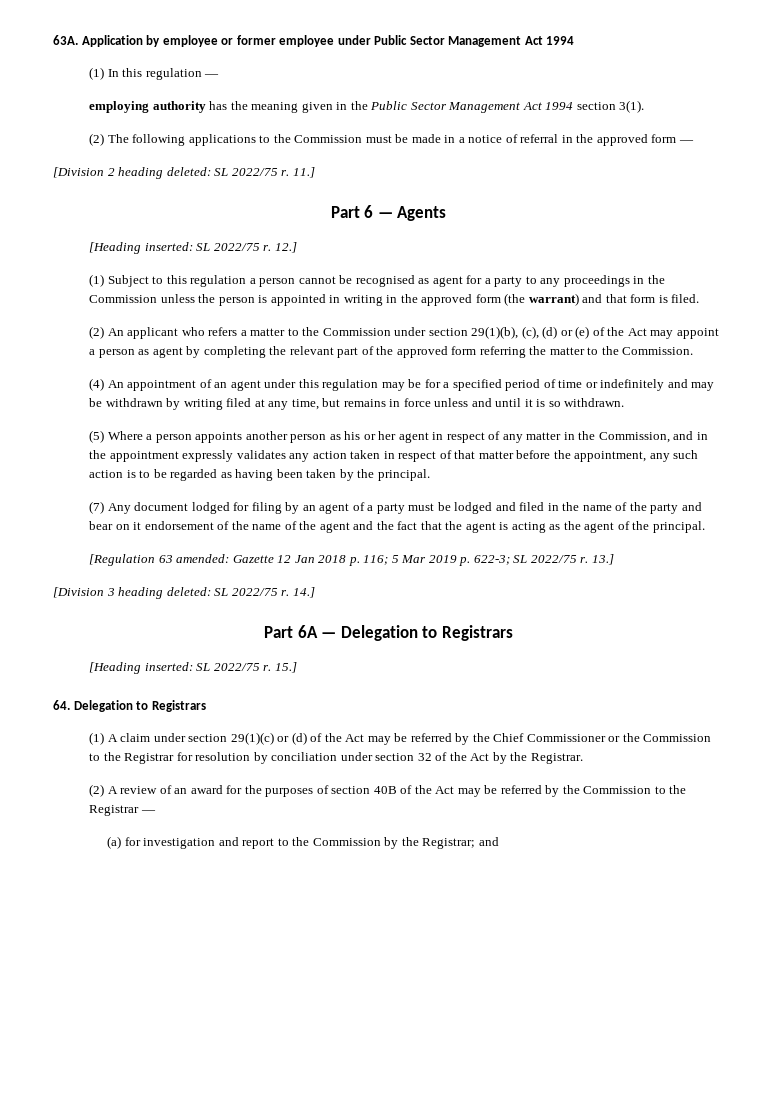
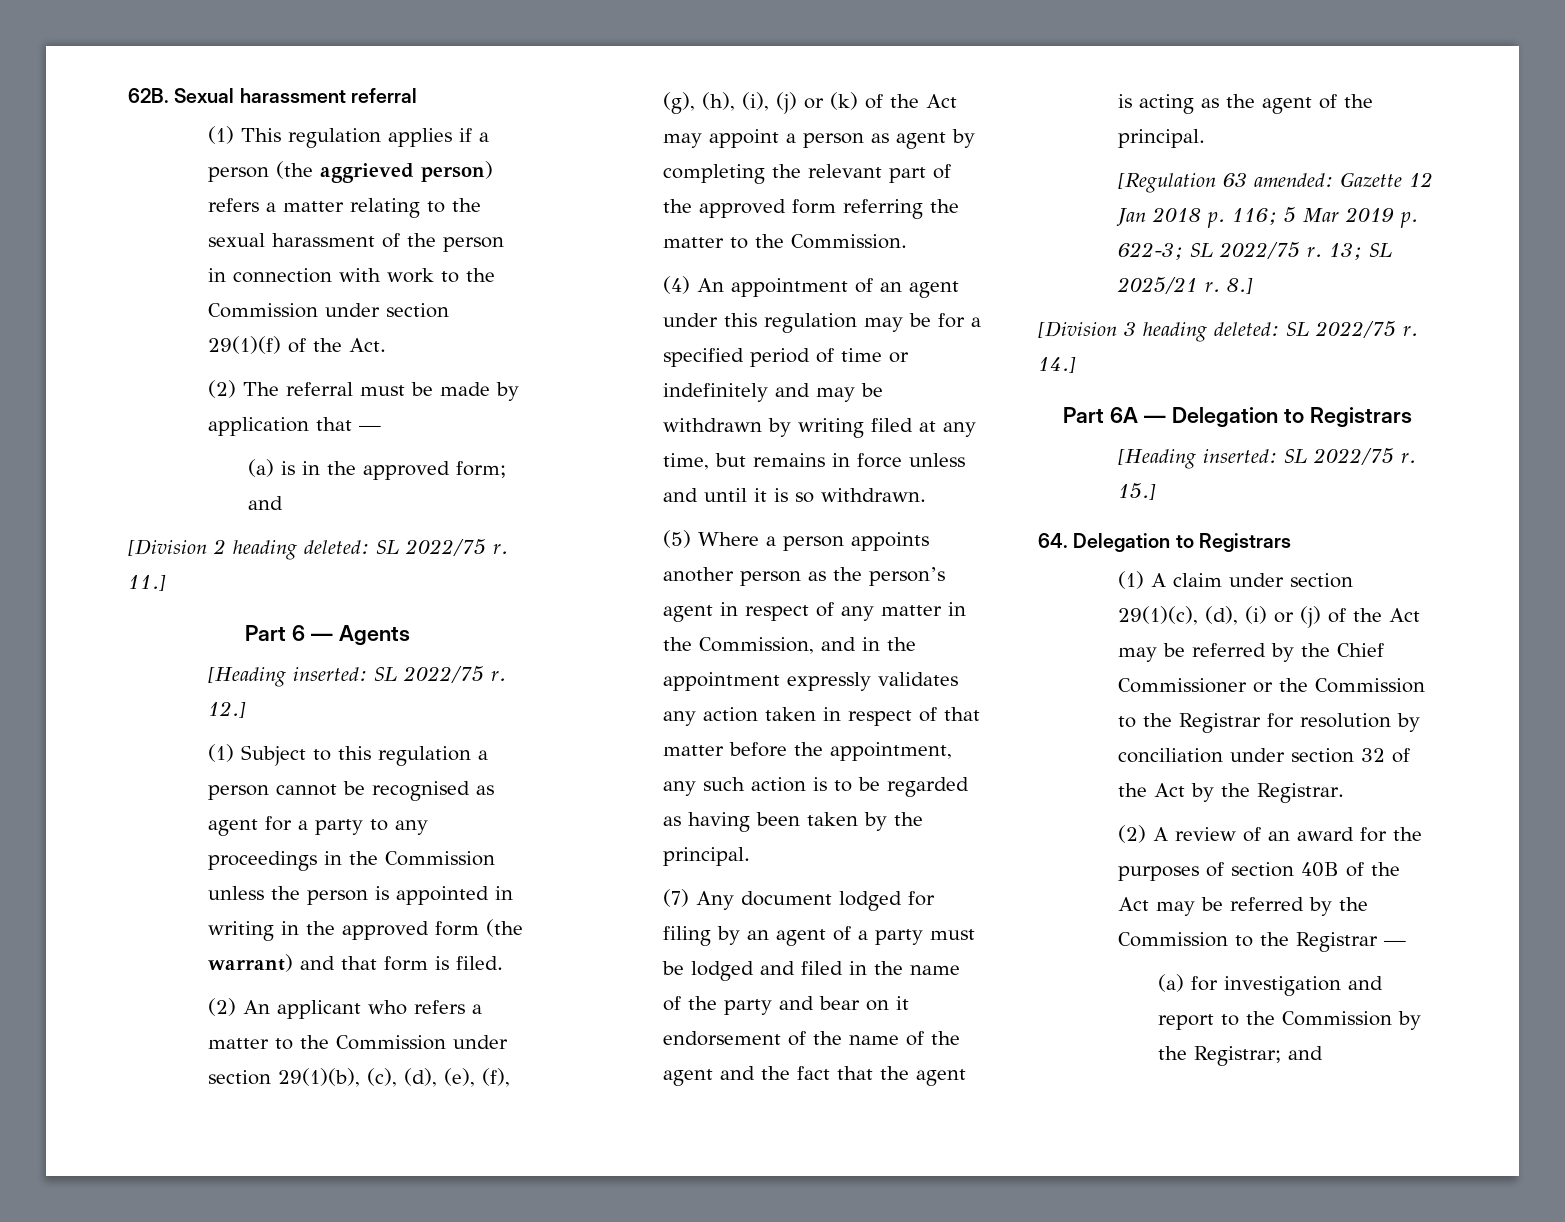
- 63A. Application by employee or former employee under Public Sector Management Act 1994
- (1) In this regulation —
- employing authority has the meaning given in the Public Sector Management Act 1994 section 3(1).
- (2) The following applications to the Commission must be made in a notice of referral in the approved form —
+ 62B. Sexual harassment referral
+ (1) This regulation applies if a person (the aggrieved person) refers a matter relating to the sexual harassment of the person in connection with work to the Commission under section 29(1)(f) of the Act.
+ (2) The referral must be made by application that —
+ (a) is in the approved form; and
- (2) An applicant who refers a matter to the Commission under section 29(1)(b), (c), (d) or (e) of the Act may appoint a person as agent by completing the relevant part of the approved form referring the matter to the Commission.
+ (2) An applicant who refers a matter to the Commission under section 29(1)(b), (c), (d), (e), (f), (g), (h), (i), (j) or (k) of the Act may appoint a person as agent by completing the relevant part of the approved form referring the matter to the Commission.
- (5) Where a person appoints another person as his or her agent in respect of any matter in the Commission, and in the appointment expressly validates any action taken in respect of that matter before the appointment, any such action is to be regarded as having been taken by the principal.
+ (5) Where a person appoints another person as the person’s agent in respect of any matter in the Commission, and in the appointment expressly validates any action taken in respect of that matter before the appointment, any such action is to be regarded as having been taken by the principal.
- 13.]
+ 13; SL 2025/21 r. 8.]
- (1) A claim under section 29(1)(c) or (d) of the Act may be referred by the Chief Commissioner or the Commission to the Registrar for resolution by conciliation under section 32 of the Act by the Registrar.
+ (1) A claim under section 29(1)(c), (d), (i) or (j) of the Act may be referred by the Chief Commissioner or the Commission to the Registrar for resolution by conciliation under section 32 of the Act by the Registrar.

